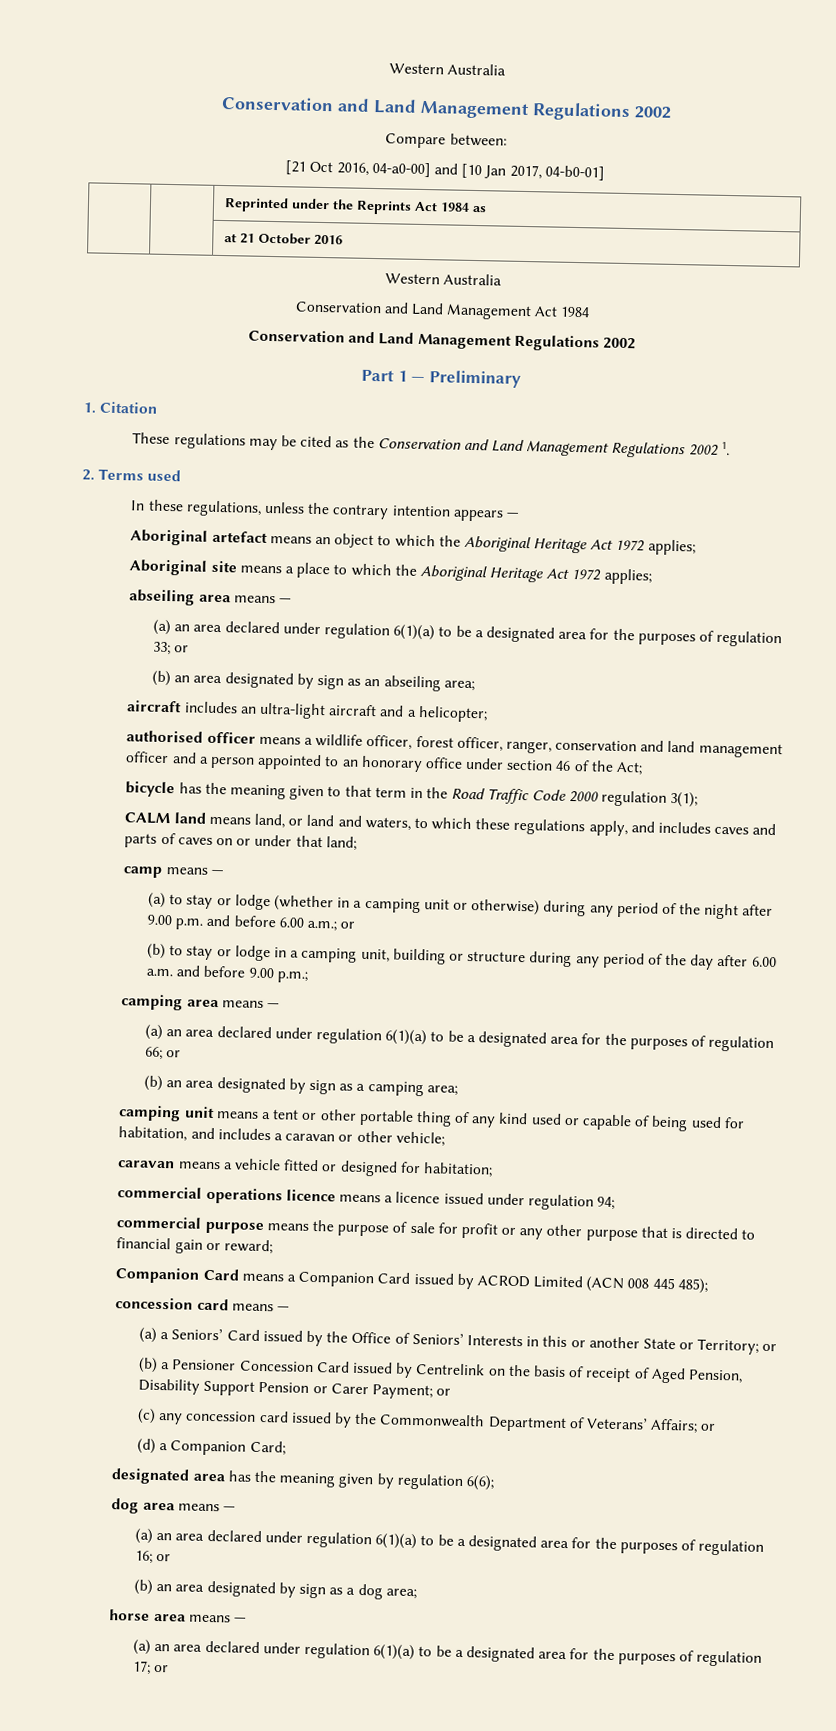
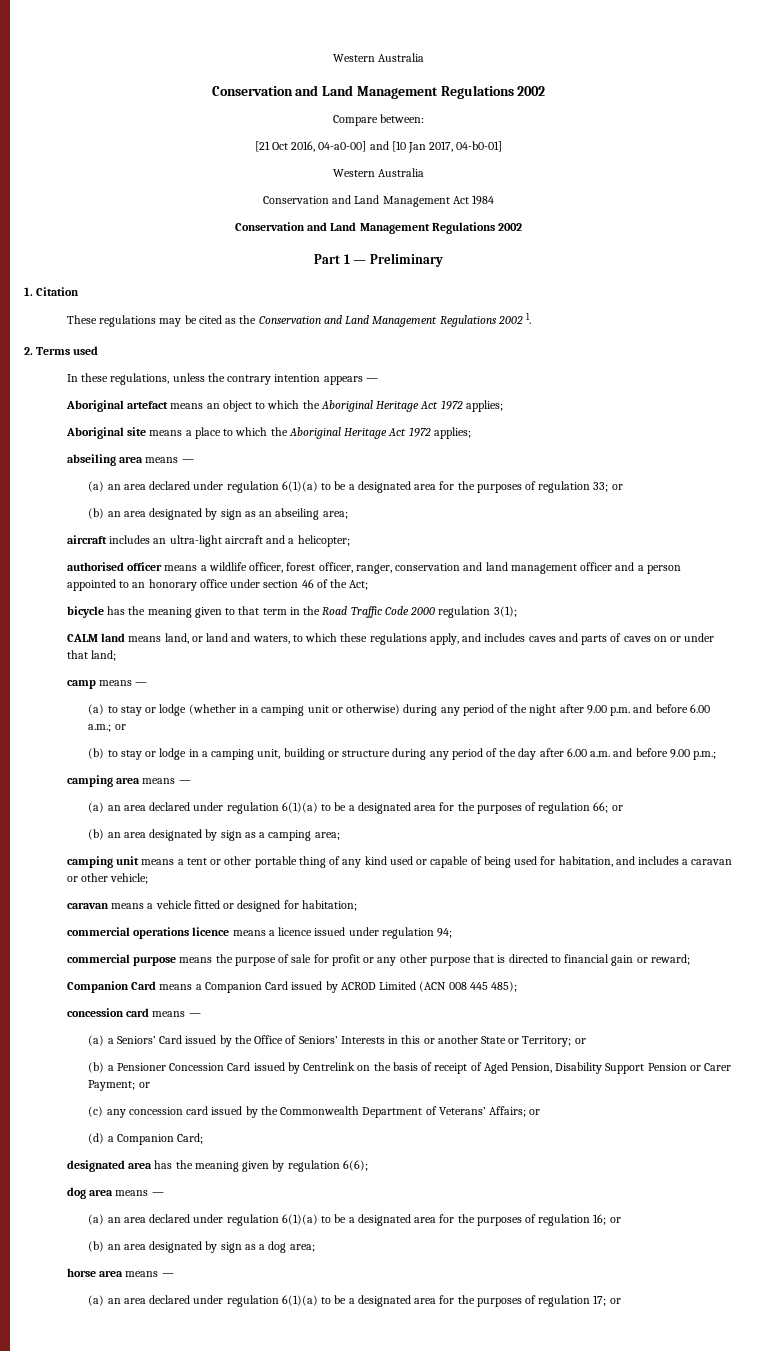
- | | Reprinted under the Reprints Act 1984 as
- | | at 21 October 2016

